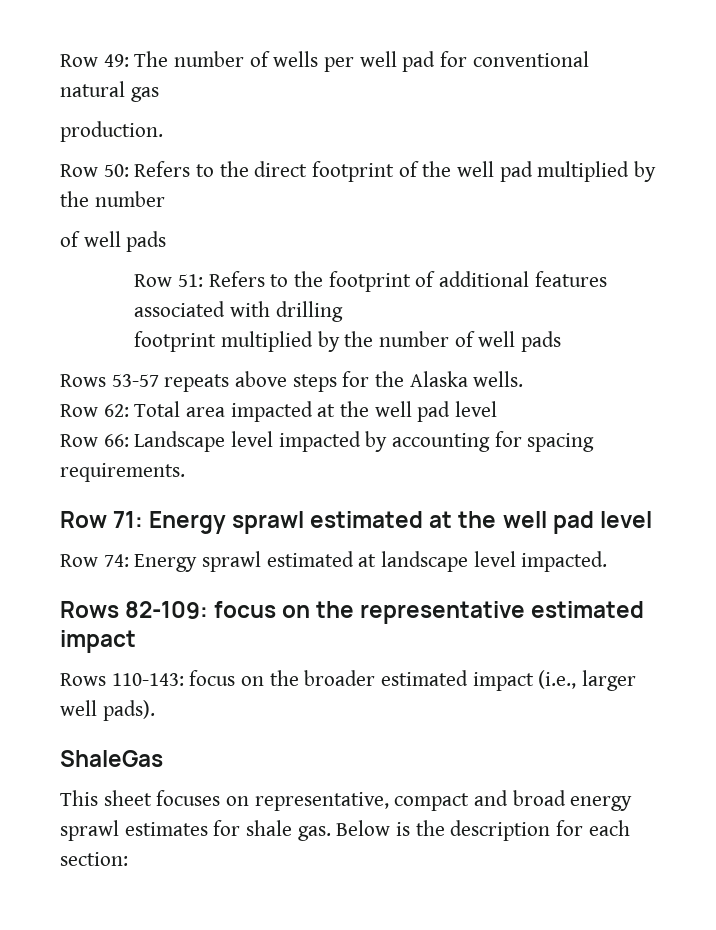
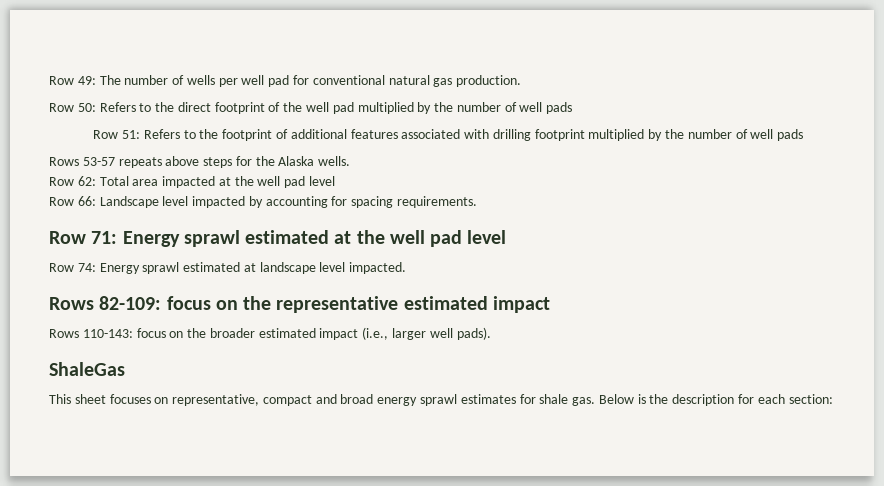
- Row 49: The number of wells per well pad for conventional natural gas
- production.
+ Row 49: The number of wells per well pad for conventional natural gas production.
- Row 50: Refers to the direct footprint of the well pad multiplied by the number
- of well pads
+ Row 50: Refers to the direct footprint of the well pad multiplied by the number of well pads
- Row 51: Refers to the footprint of additional features associated with drilling
- footprint multiplied by the number of well pads
+ Row 51: Refers to the footprint of additional features associated with drilling footprint multiplied by the number of well pads

